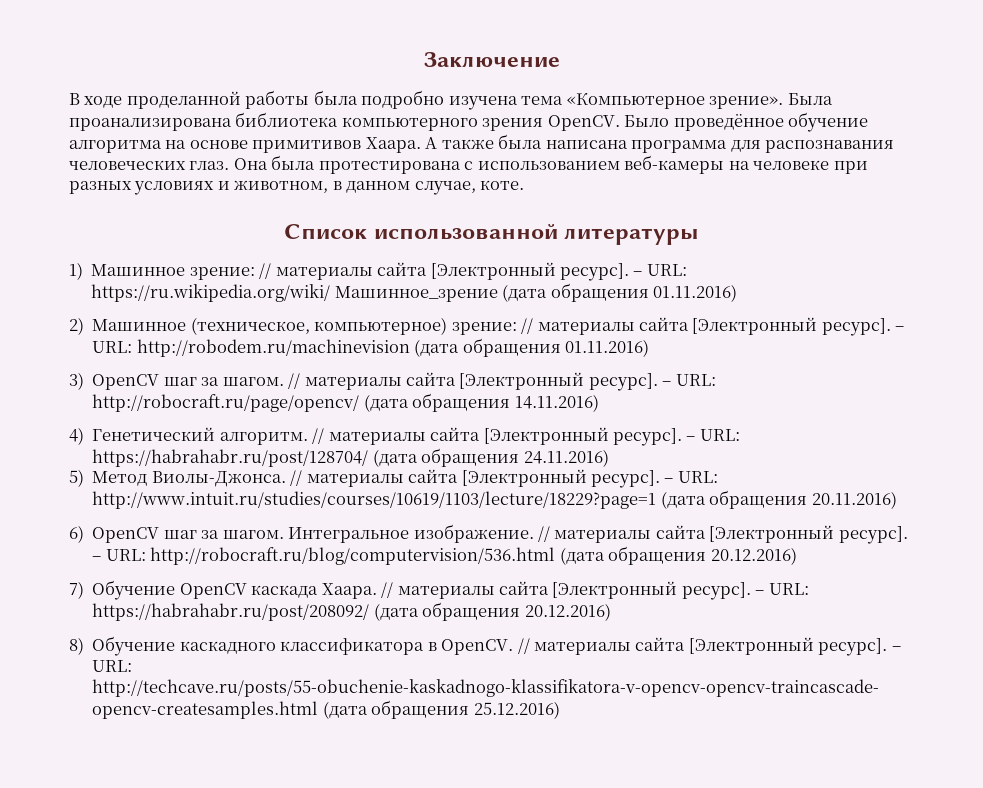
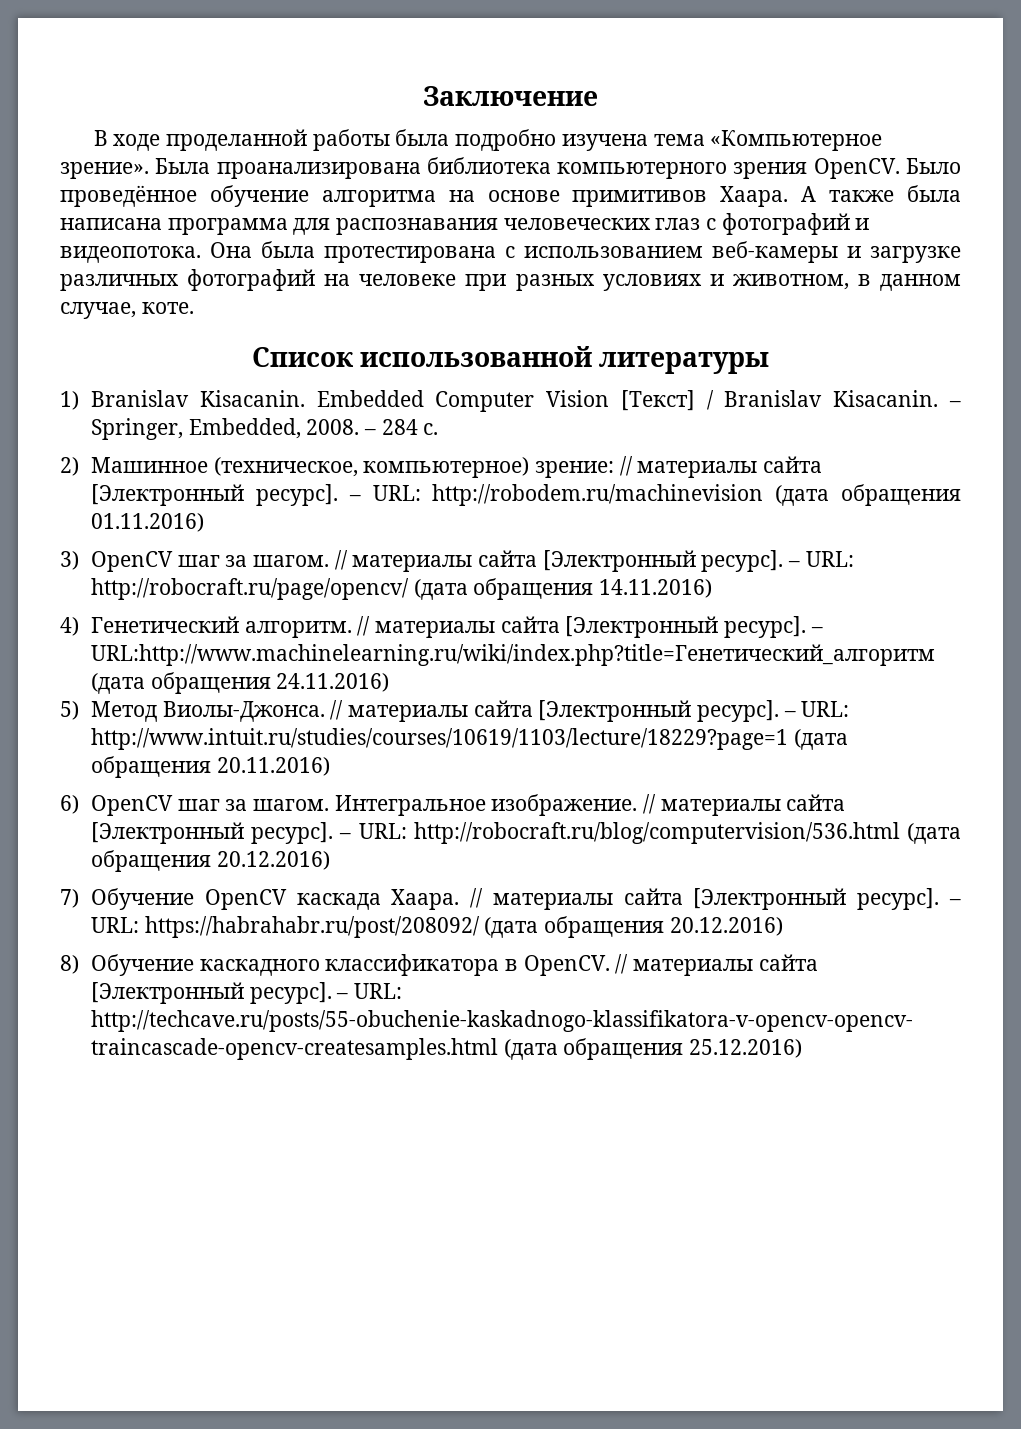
- А также была написана программа для распознавания человеческих глаз.
+ А также была написана программа для распознавания человеческих глаз с фотографий и видеопотока.
- Она была протестирована с использованием веб-камеры на человеке при разных условиях и животном, в данном случае, коте.
+ Она была протестирована с использованием веб-камеры и загрузке различных фотографий на человеке при разных условиях и животном, в данном случае, коте.
- 1) Машинное зрение: // материалы сайта [Электронный ресурс]. – URL: https://ru.wikipedia.org/wiki/ Машинное_зрение (дата обращения 01.11.2016)
+ 1) Branislav Kisacanin. Embedded Computer Vision [Текст] / Branislav Kisacanin. – Springer, Embedded, 2008. – 284 с.
- – URL: https://habrahabr.ru/post/128704/ (дата обращения 24.11.2016)
+ – URL:http://www.machinelearning.ru/wiki/index.php?title=Генетический_алгоритм (дата обращения 24.11.2016)

